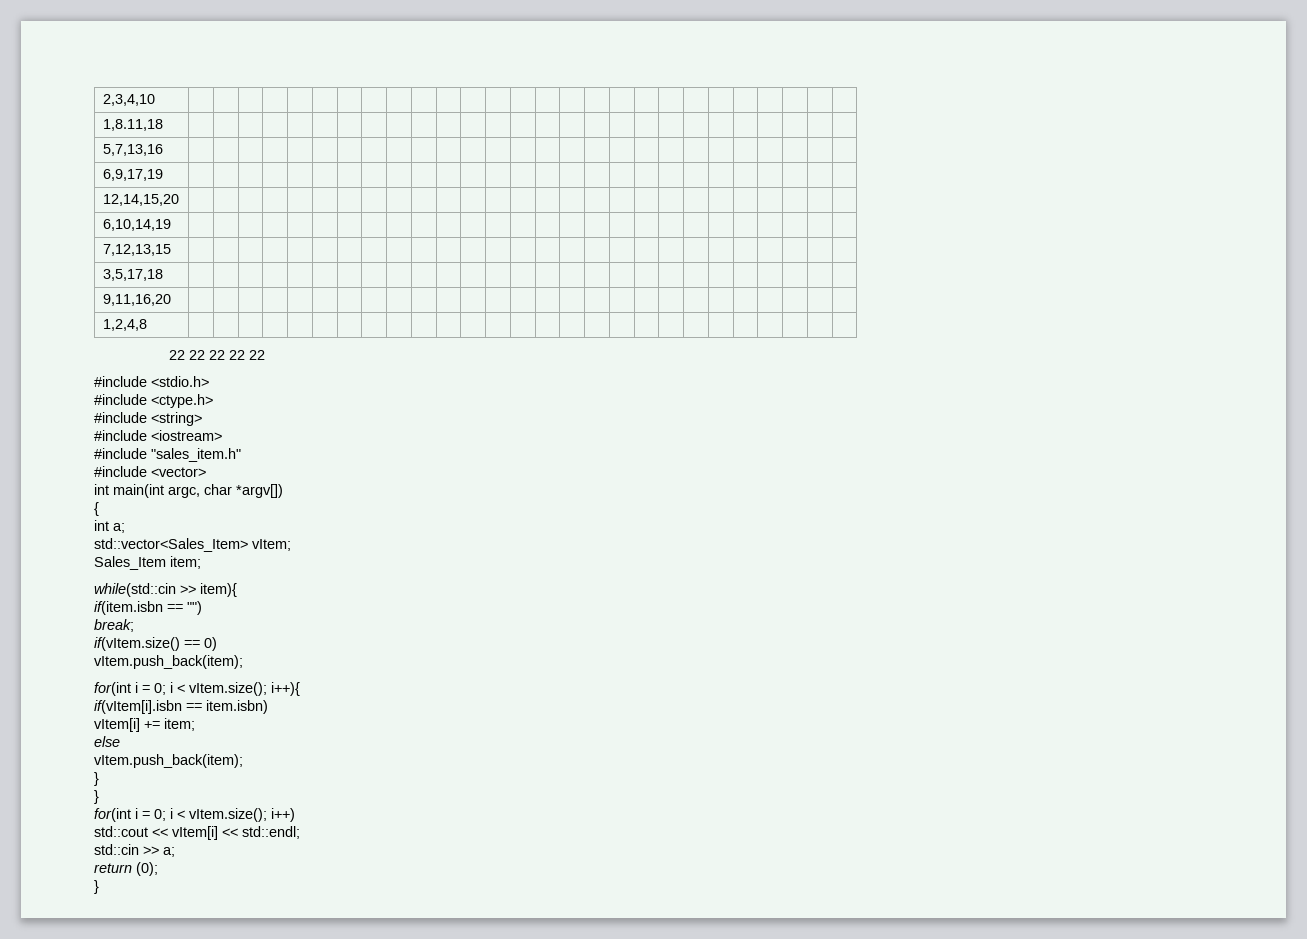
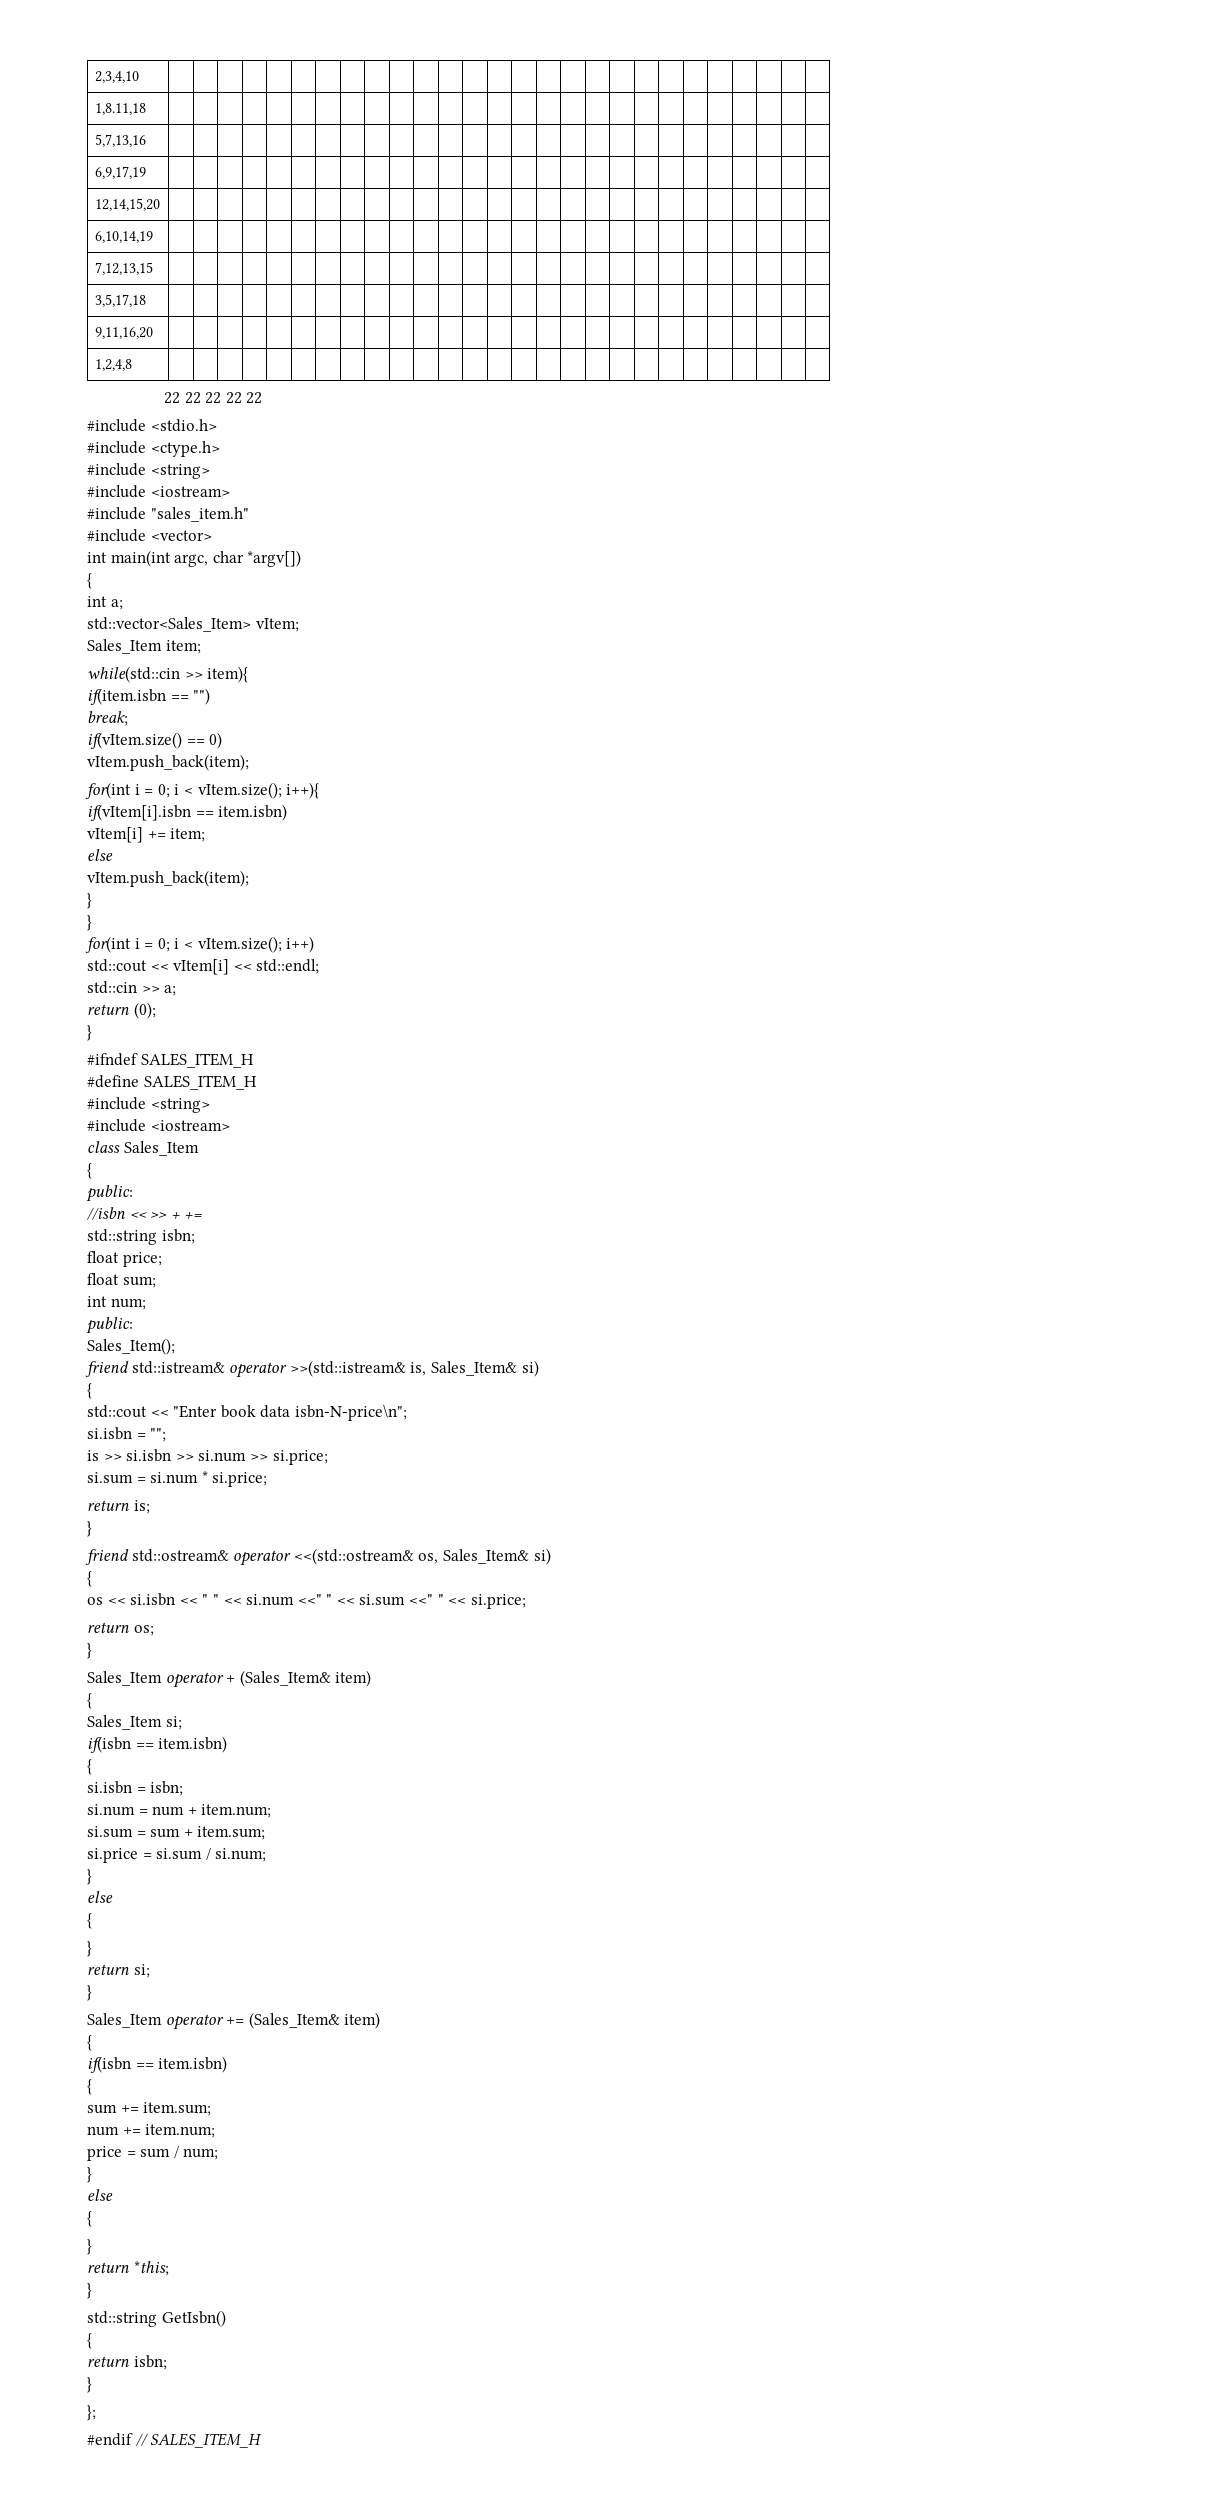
+ #ifndef SALES_ITEM_H
+ #define SALES_ITEM_H
+ #include <string>
+ #include <iostream>
+ class Sales_Item
+ {
+ public:
+ //isbn << >> + +=
+ std::string isbn;
+ float price;
+ float sum;
+ int num;
+ public:
+ Sales_Item();
+ friend std::istream& operator >>(std::istream& is, Sales_Item& si)
+ {
+ std::cout << "Enter book data isbn-N-price\n";
+ si.isbn = "";
+ is >> si.isbn >> si.num >> si.price;
+ si.sum = si.num * si.price;
+ return is;
+ }
+ friend std::ostream& operator <<(std::ostream& os, Sales_Item& si)
+ {
+ os << si.isbn << " " << si.num <<" " << si.sum <<" " << si.price;
+ return os;
+ }
+ Sales_Item operator + (Sales_Item& item)
+ {
+ Sales_Item si;
+ if(isbn == item.isbn)
+ {
+ si.isbn = isbn;
+ si.num = num + item.num;
+ si.sum = sum + item.sum;
+ si.price = si.sum / si.num;
+ }
+ else
+ {
+ }
+ return si;
+ }
+ Sales_Item operator += (Sales_Item& item)
+ {
+ if(isbn == item.isbn)
+ {
+ sum += item.sum;
+ num += item.num;
+ price = sum / num;
+ }
+ else
+ {
+ }
+ return *this;
+ }
+ std::string GetIsbn()
+ {
+ return isbn;
+ }
+ };
+ #endif // SALES_ITEM_H

